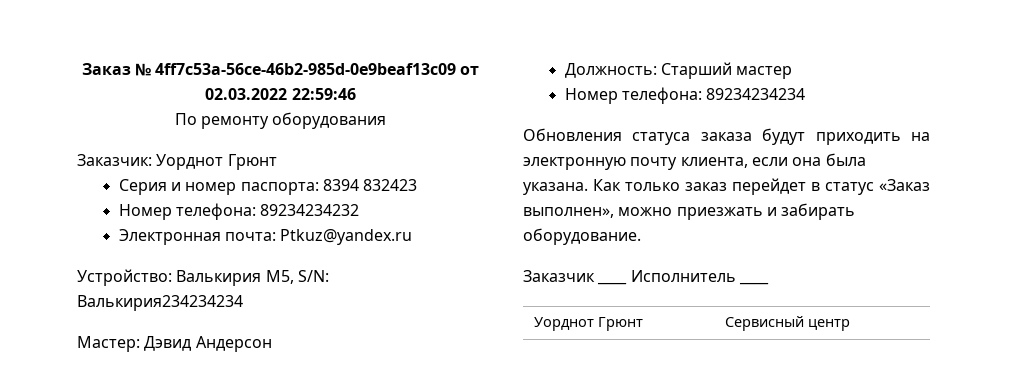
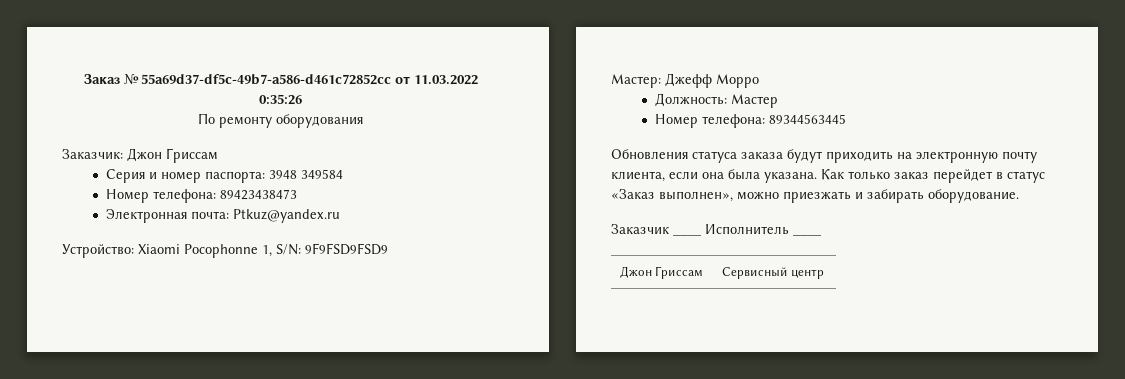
- Заказ № 4ff7c53a-56ce-46b2-985d-0e9beaf13c09 от 02.03.2022 22:59:46
+ Заказ № 55a69d37-df5c-49b7-a586-d461c72852cc от 11.03.2022 0:35:26
- Заказчик: Уорднот Грюнт
+ Заказчик: Джон Гриссам
- Серия и номер паспорта: 8394 832423
- Номер телефона: 89234234232
+ Серия и номер паспорта: 3948 349584
+ Номер телефона: 89423438473
- Устройство: Валькирия M5, S/N: Валькирия234234234
+ Устройство: Xiaomi Pocophonne 1, S/N: 9F9FSD9FSD9
- Мастер: Дэвид Андерсон
+ Мастер: Джефф Морро
- Должность: Старший мастер
- Номер телефона: 89234234234
+ Должность: Мастер
+ Номер телефона: 89344563445
- Уорднот Грюнт | Сервисный центр
+ Джон Гриссам | Сервисный центр

